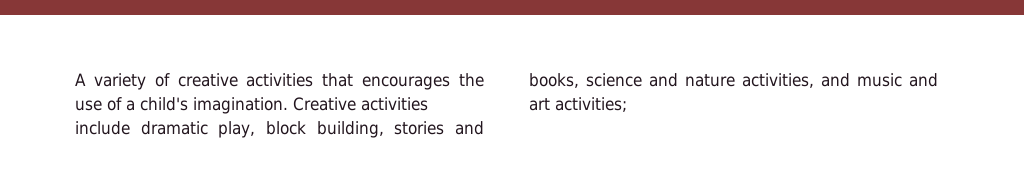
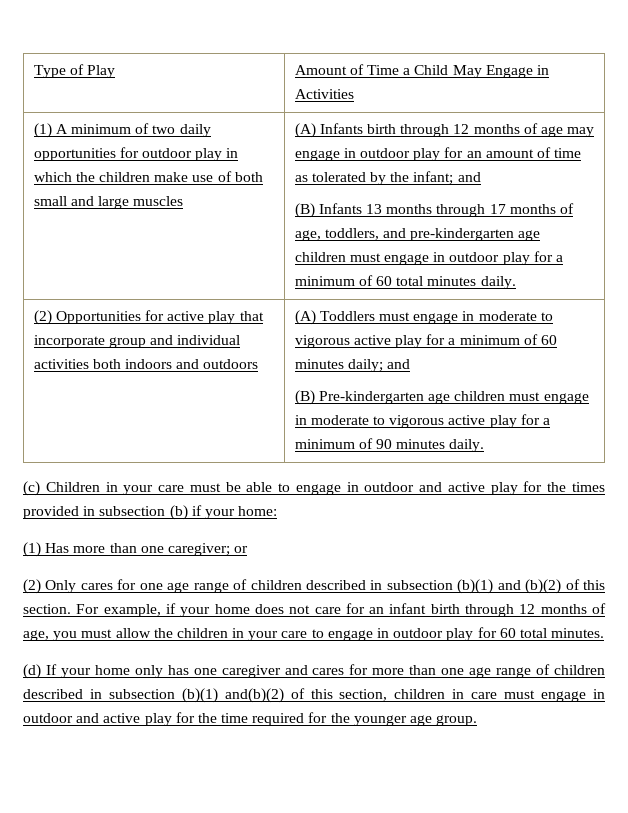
- A variety of creative activities that encourages the use of a child's imagination. Creative activities include dramatic play, block building, stories and books, science and nature activities, and music and art activities;
+ Type of Play | Amount of Time a Child May Engage in Activities
+ (1) A minimum of two daily opportunities for outdoor play in which the children make use of both small and large muscles | (A) Infants birth through 12 months of age may engage in outdoor play for an amount of time as tolerated by the infant; and
+ (B) Infants 13 months through 17 months of age, toddlers, and pre-kindergarten age children must engage in outdoor play for a minimum of 60 total minutes daily.
+ (2) Opportunities for active play that incorporate group and individual activities both indoors and outdoors | (A) Toddlers must engage in moderate to vigorous active play for a minimum of 60 minutes daily; and
+ (B) Pre-kindergarten age children must engage in moderate to vigorous active play for a minimum of 90 minutes daily.
+ (c) Children in your care must be able to engage in outdoor and active play for the times provided in subsection (b) if your home:
+ (1) Has more than one caregiver; or
+ (2) Only cares for one age range of children described in subsection (b)(1) and (b)(2) of this section. For example, if your home does not care for an infant birth through 12 months of age, you must allow the children in your care to engage in outdoor play for 60 total minutes.
+ (d) If your home only has one caregiver and cares for more than one age range of children described in subsection (b)(1) and(b)(2) of this section, children in care must engage in outdoor and active play for the time required for the younger age group.

